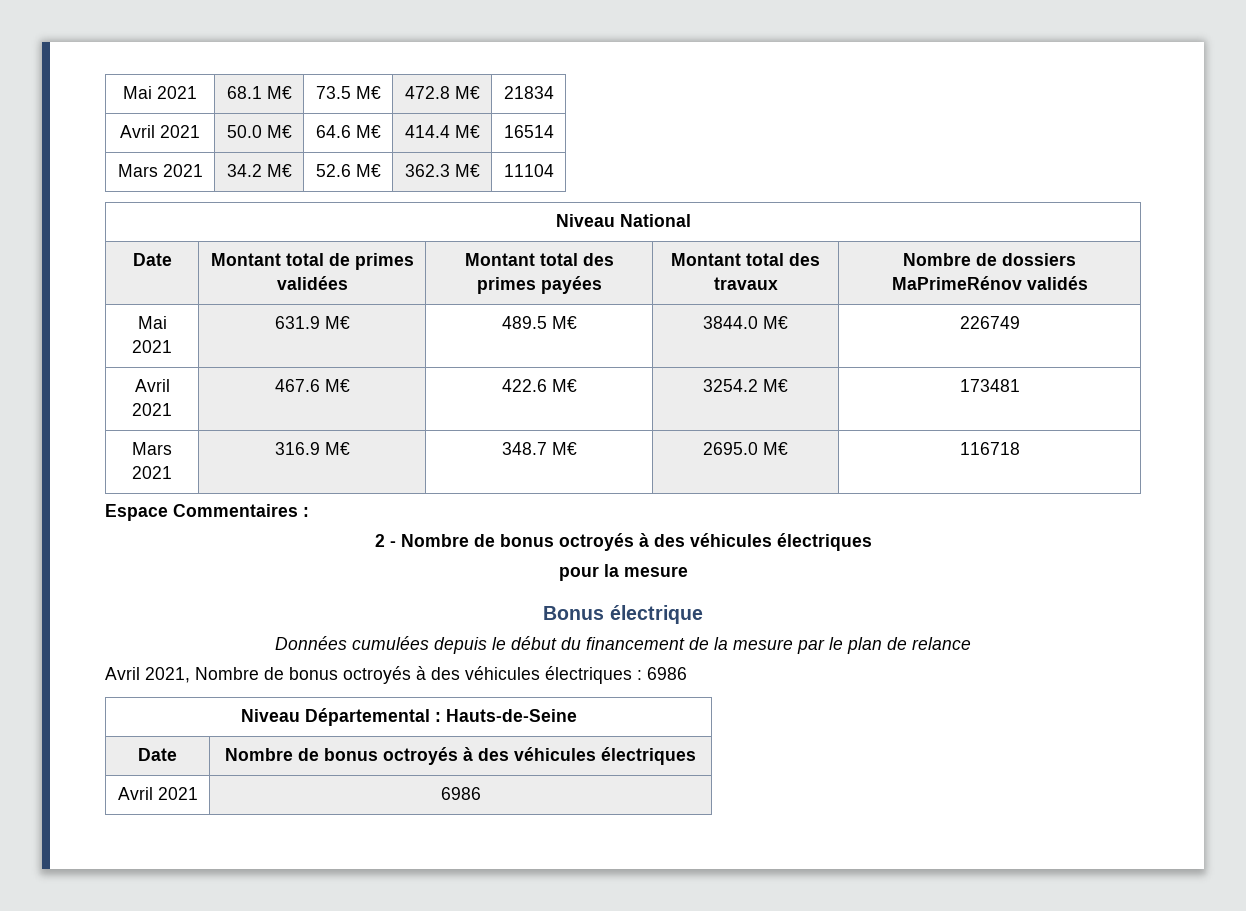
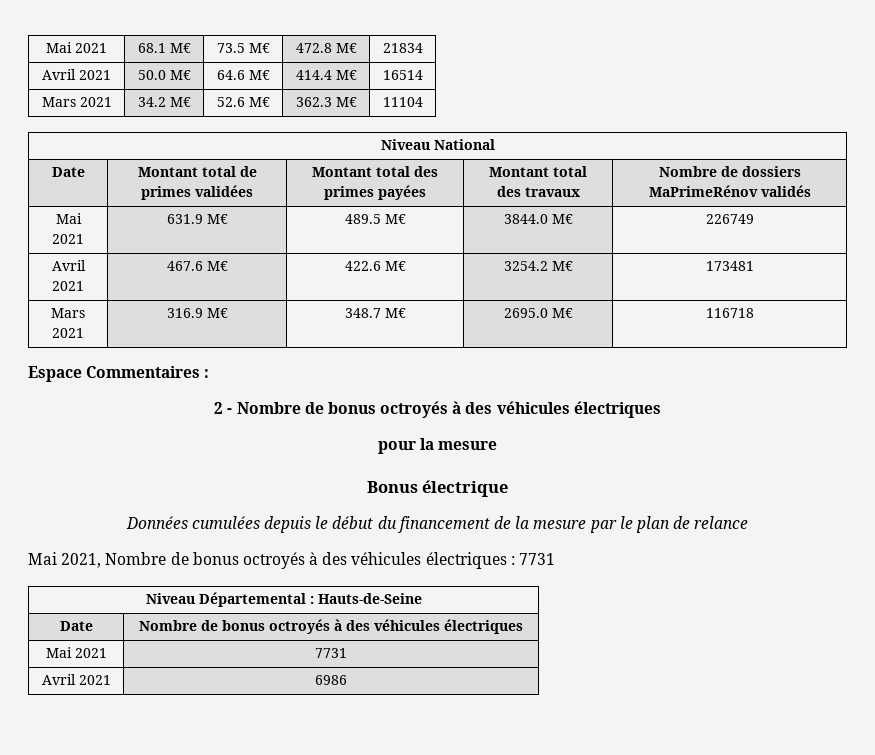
- Avril 2021, Nombre de bonus octroyés à des véhicules électriques : 6986
+ Mai 2021, Nombre de bonus octroyés à des véhicules électriques : 7731
+ Mai 2021 | 7731

